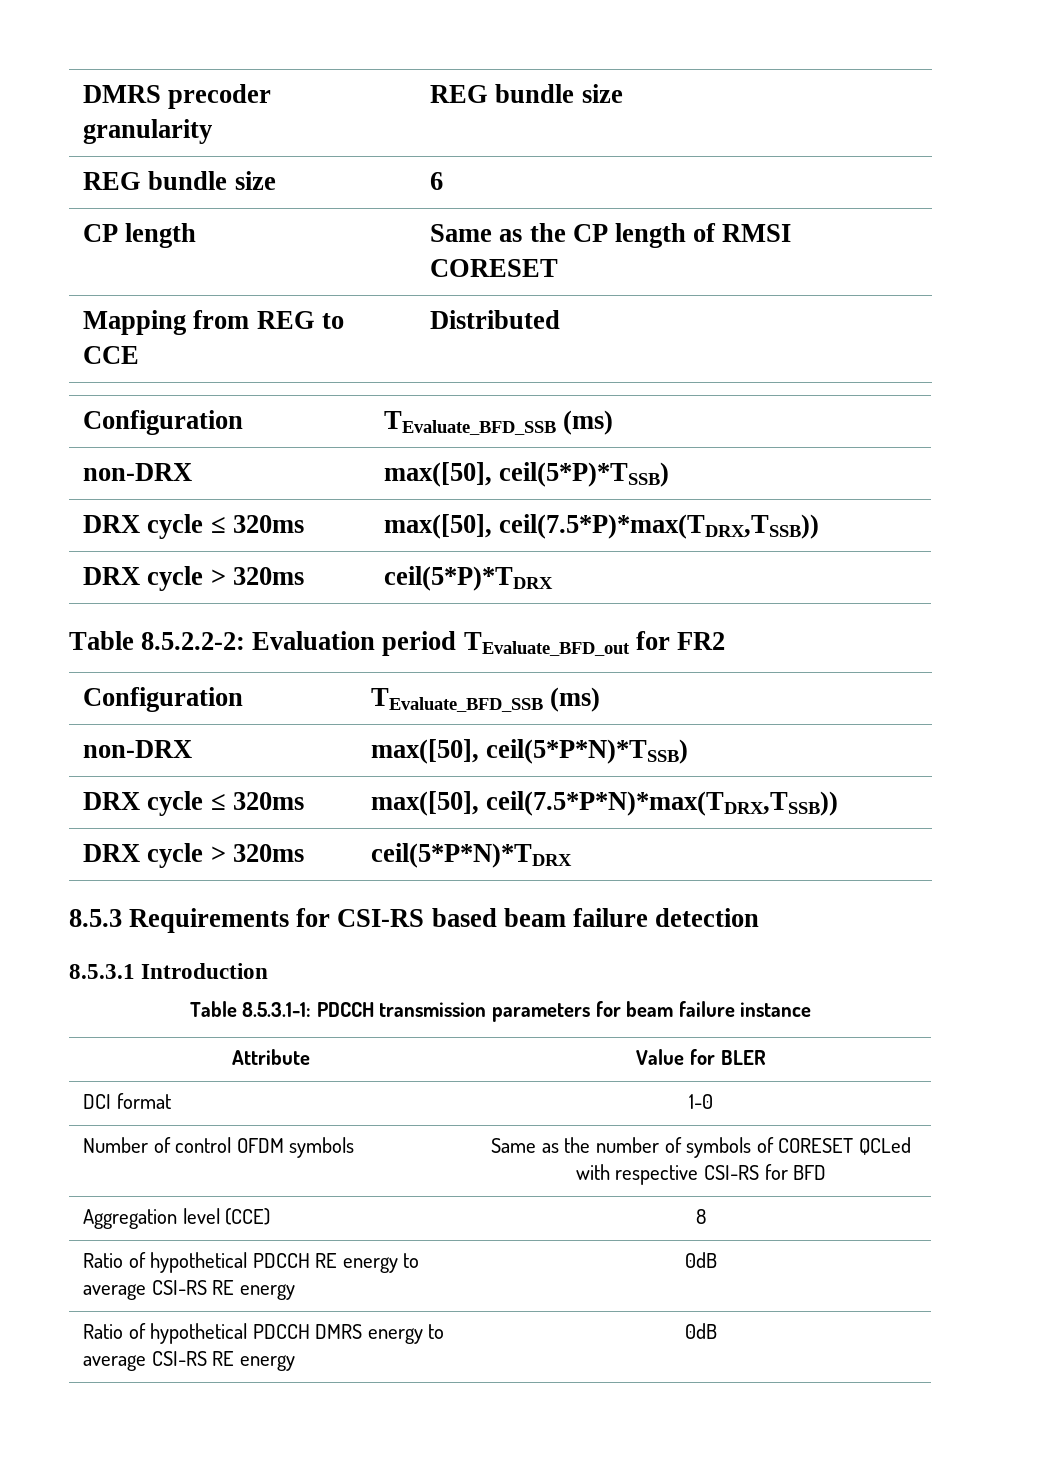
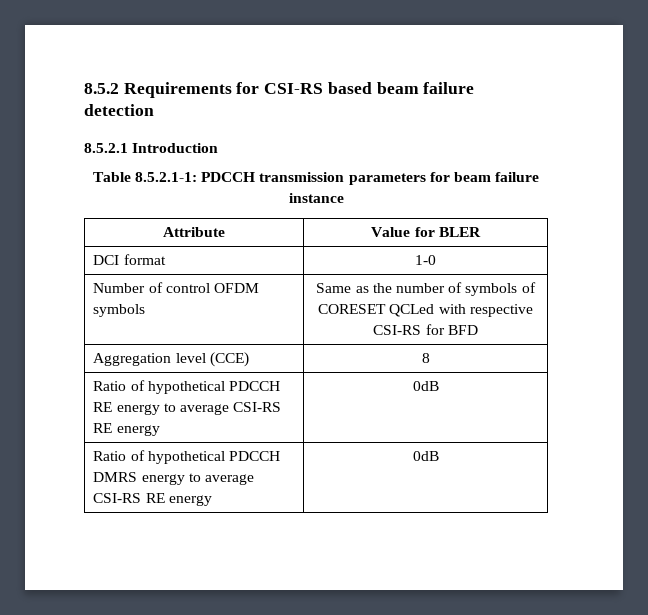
- DMRS precoder granularity | REG bundle size
- REG bundle size | 6
- CP length | Same as the CP length of RMSI CORESET
- Mapping from REG to CCE | Distributed
- Configuration | TEvaluate_BFD_SSB (ms)
- non-DRX | max([50], ceil(5*P)*TSSB)
- DRX cycle ≤ 320ms | max([50], ceil(7.5*P)*max(TDRX,TSSB))
- DRX cycle > 320ms | ceil(5*P)*TDRX
- Table 8.5.2.2-2: Evaluation period TEvaluate_BFD_out for FR2
- Configuration | TEvaluate_BFD_SSB (ms)
- non-DRX | max([50], ceil(5*P*N)*TSSB)
- DRX cycle ≤ 320ms | max([50], ceil(7.5*P*N)*max(TDRX,TSSB))
- DRX cycle > 320ms | ceil(5*P*N)*TDRX
- 8.5.3 Requirements for CSI-RS based beam failure detection
+ 8.5.2 Requirements for CSI-RS based beam failure detection
- 8.5.3.1 Introduction
+ 8.5.2.1 Introduction
- Table 8.5.3.1-1: PDCCH transmission parameters for beam failure instance
+ Table 8.5.2.1-1: PDCCH transmission parameters for beam failure instance

